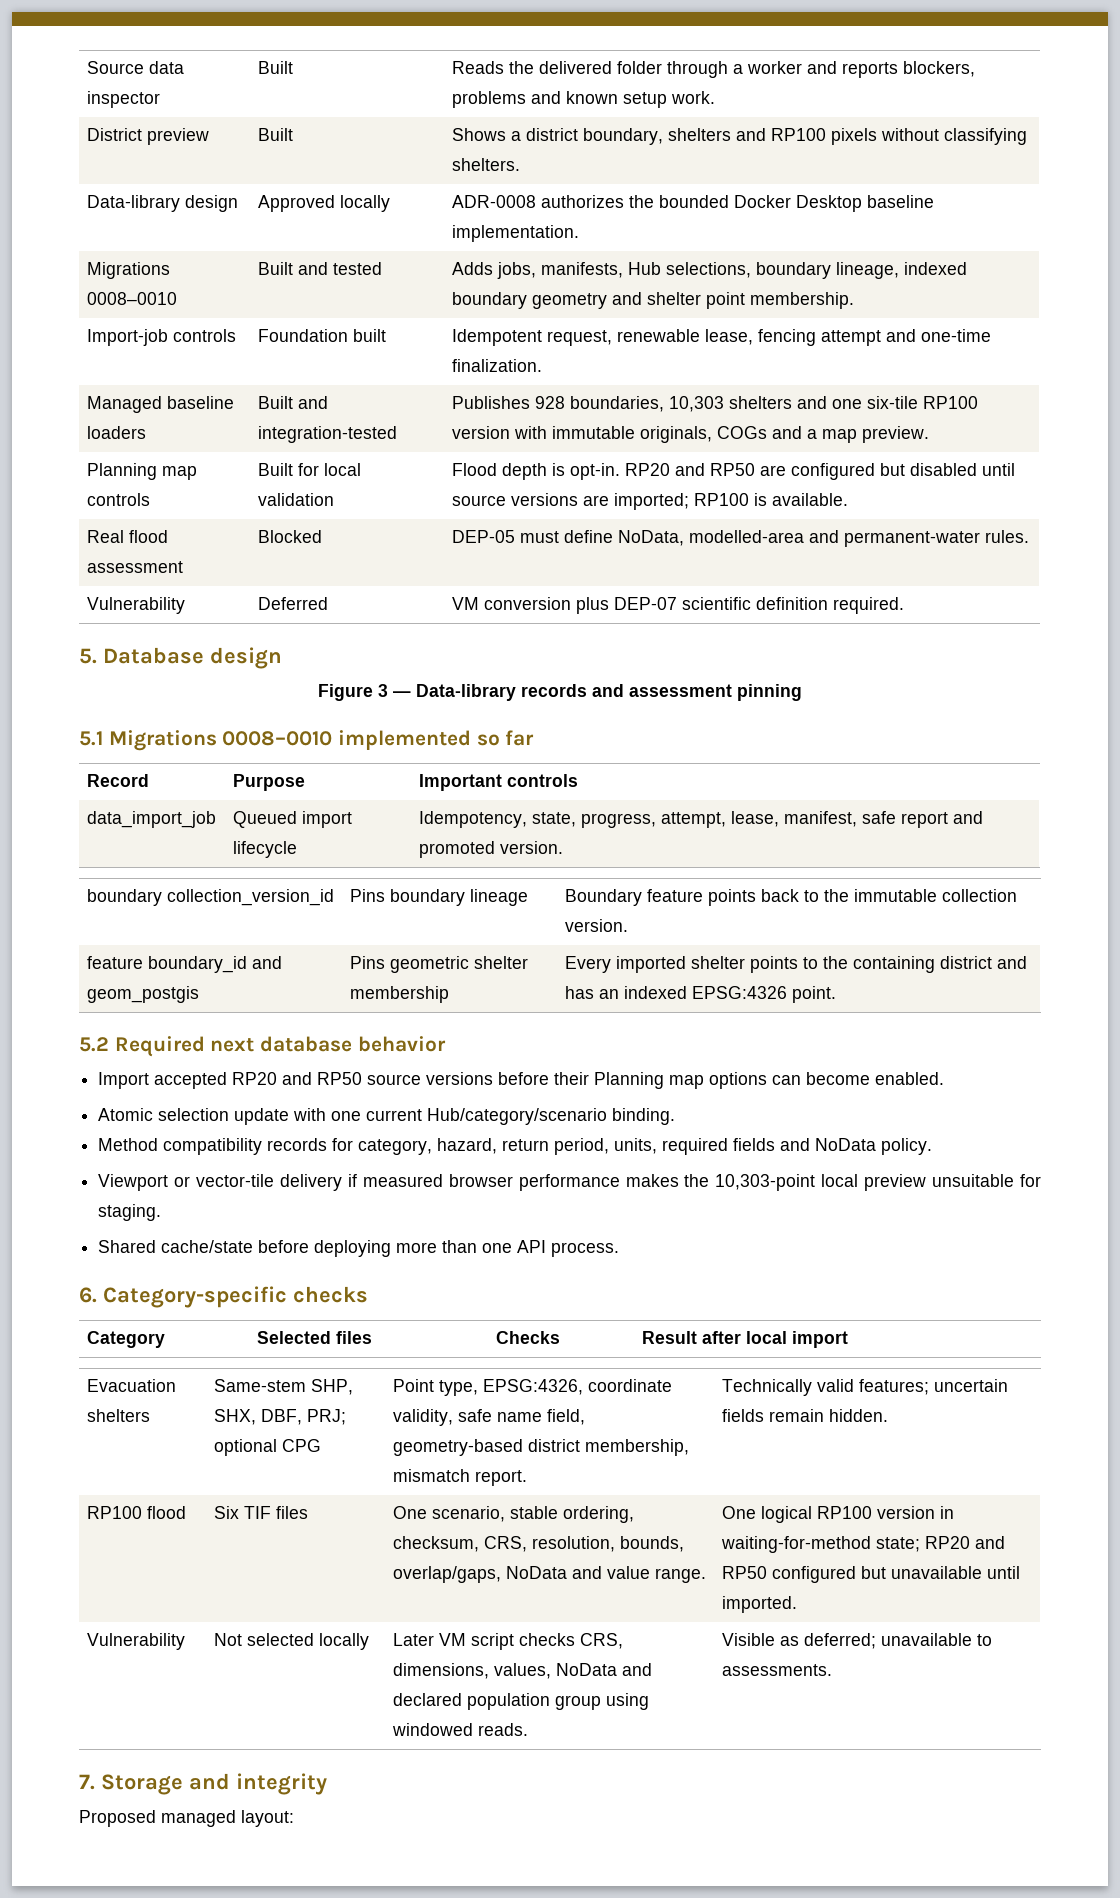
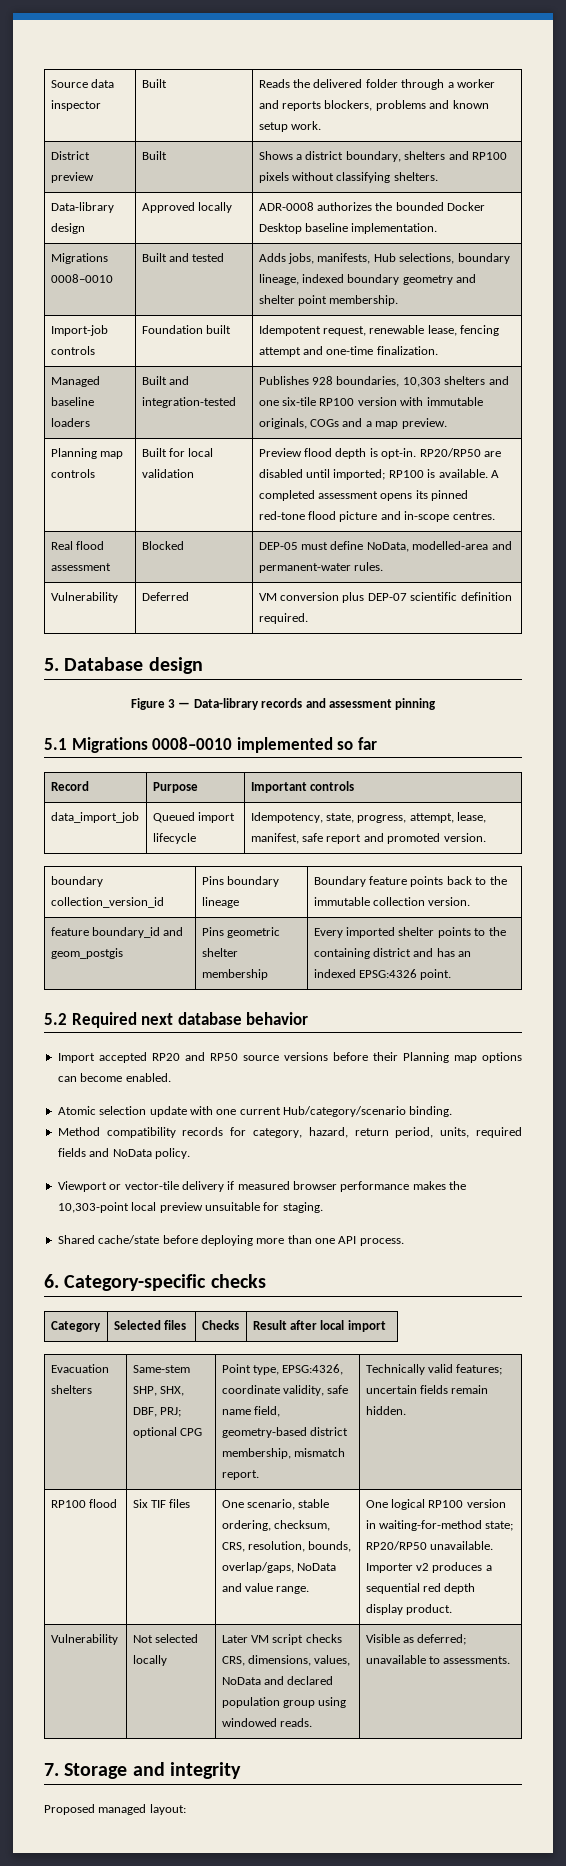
- Planning map controls | Built for local validation | Flood depth is opt-in. RP20 and RP50 are configured but disabled until source versions are imported; RP100 is available.
+ Planning map controls | Built for local validation | Preview flood depth is opt-in. RP20/RP50 are disabled until imported; RP100 is available. A completed assessment opens its pinned red-tone flood picture and in-scope centres.
- RP100 flood | Six TIF files | One scenario, stable ordering, checksum, CRS, resolution, bounds, overlap/gaps, NoData and value range. | One logical RP100 version in waiting-for-method state; RP20 and RP50 configured but unavailable until imported.
+ RP100 flood | Six TIF files | One scenario, stable ordering, checksum, CRS, resolution, bounds, overlap/gaps, NoData and value range. | One logical RP100 version in waiting-for-method state; RP20/RP50 unavailable. Importer v2 produces a sequential red depth display product.

